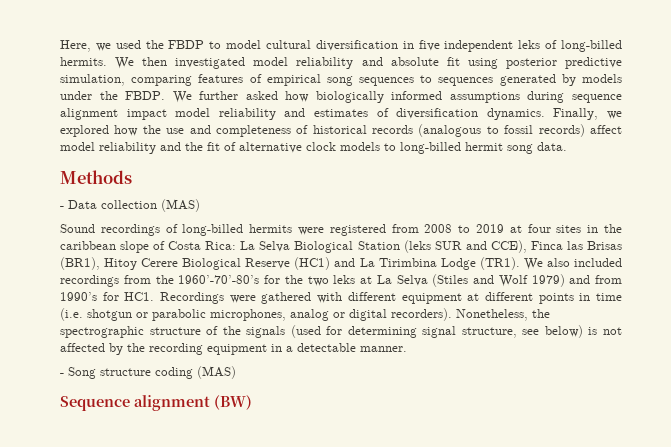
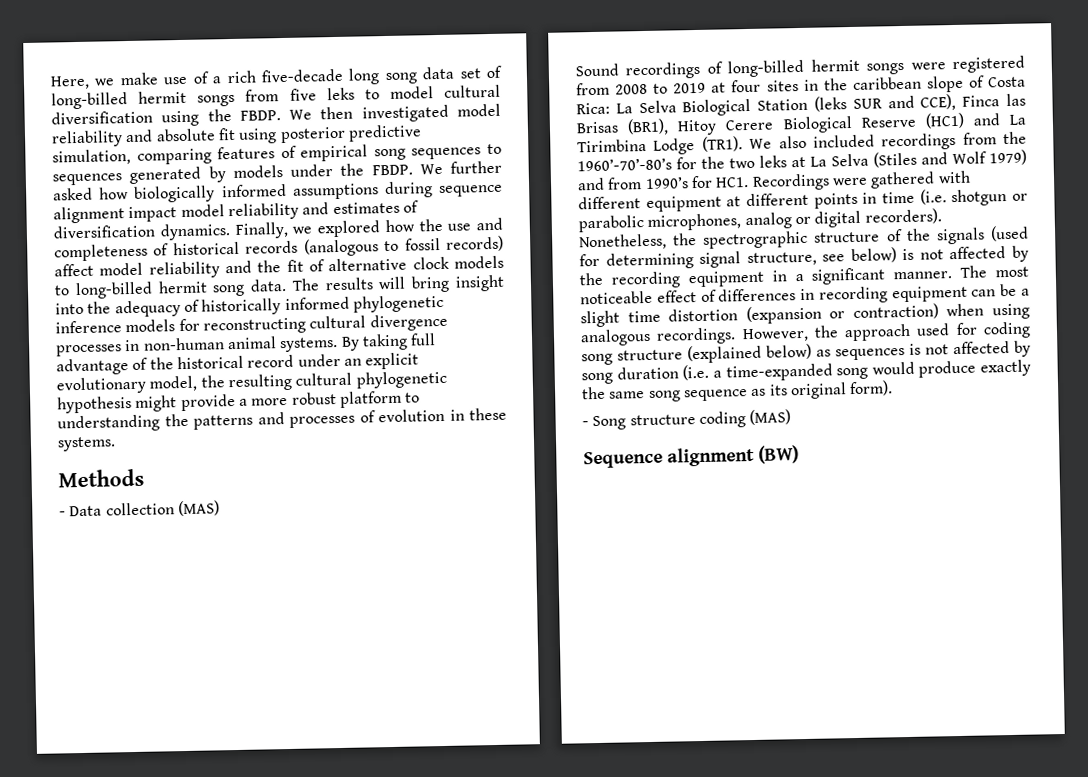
- Here, we used the FBDP to model cultural diversification in five independent leks of long-billed hermits.
+ Here, we make use of a rich five-decade long song data set of long-billed hermit songs from five leks to model cultural diversification using the FBDP.
+ The results will bring insight into the adequacy of historically informed phylogenetic inference models for reconstructing cultural divergence processes in non-human animal systems. By taking full advantage of the historical record under an explicit evolutionary model, the resulting cultural phylogenetic hypothesis might provide a more robust platform to understanding the patterns and processes of evolution in these systems.
- Sound recordings of long-billed hermits were registered from 2008 to 2019 at four sites in the caribbean slope of Costa Rica: La Selva Biological Station (leks SUR and CCE), Finca las Brisas (BR1), Hitoy Cerere Biological Reserve (HC1) and La Tirimbina Lodge (TR1).
+ Sound recordings of long-billed hermit songs were registered from 2008 to 2019 at four sites in the caribbean slope of Costa Rica: La Selva Biological Station (leks SUR and CCE), Finca las Brisas (BR1), Hitoy Cerere Biological Reserve (HC1) and La Tirimbina Lodge (TR1).
- Nonetheless, the spectrographic structure of the signals (used for determining signal structure, see below) is not affected by the recording equipment in a detectable manner.
+ Nonetheless, the spectrographic structure of the signals (used for determining signal structure, see below) is not affected by the recording equipment in a significant manner. The most noticeable effect of differences in recording equipment can be a slight time distortion (expansion or contraction) when using analogous recordings. However, the approach used for coding song structure (explained below) as sequences is not affected by song duration (i.e. a time-expanded song would produce exactly the same song sequence as its original form).

